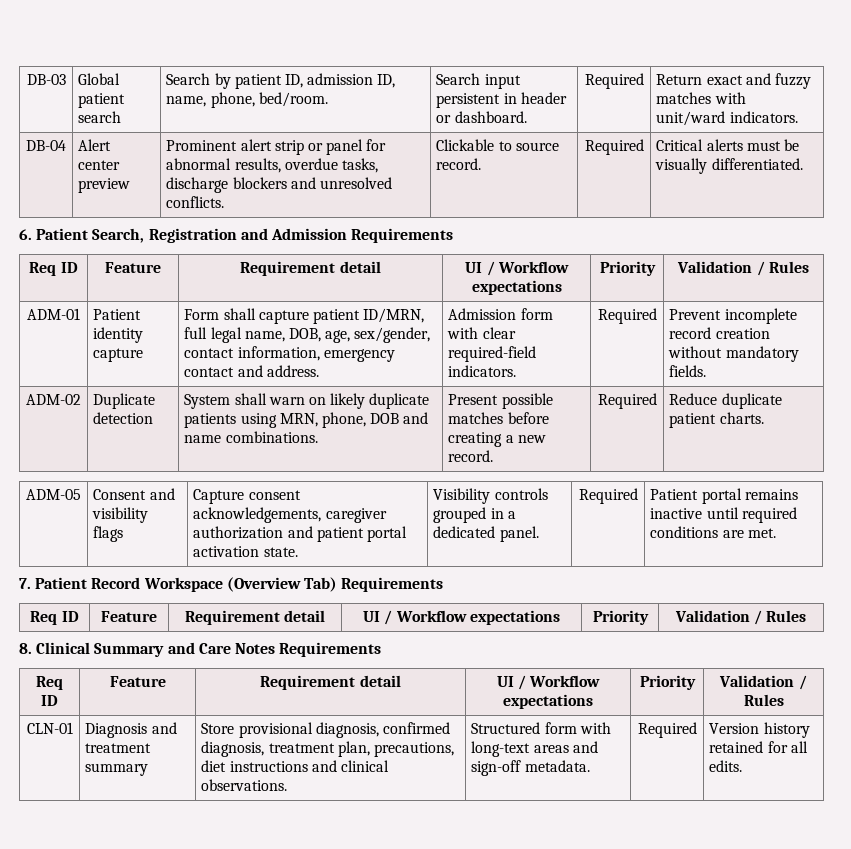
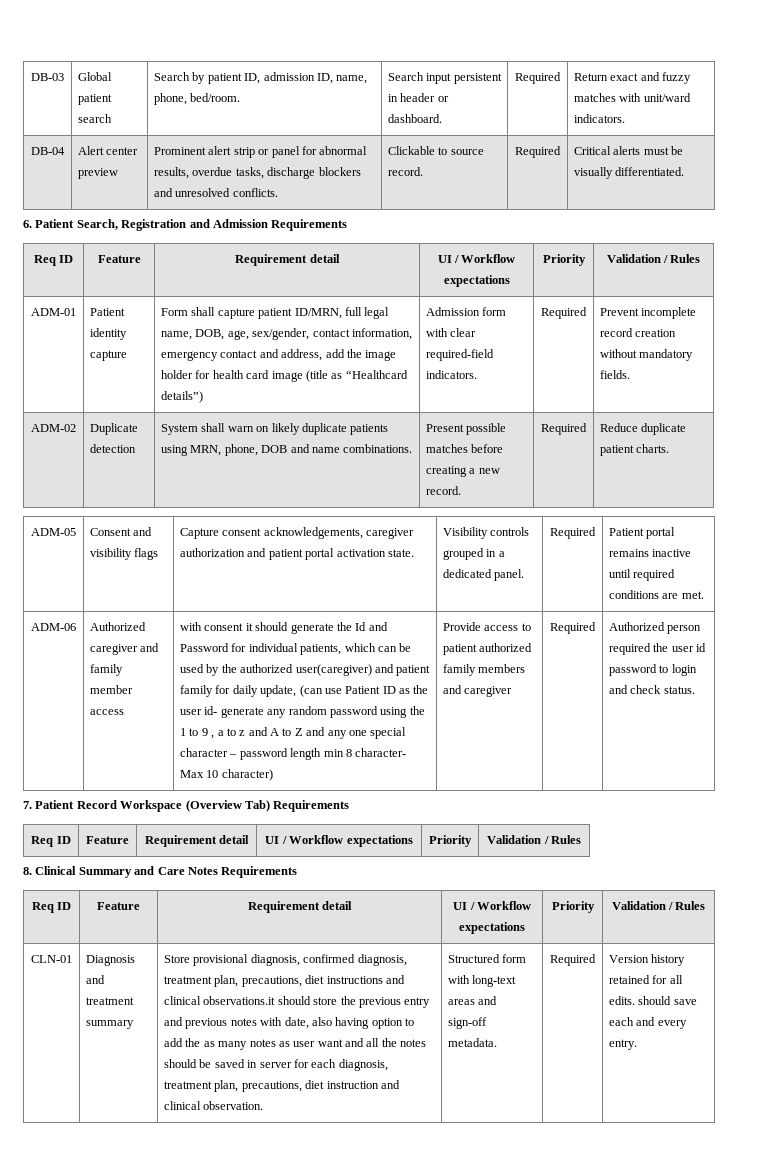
- Form shall capture patient ID/MRN, full legal name, DOB, age, sex/gender, contact information, emergency contact and address.
+ Form shall capture patient ID/MRN, full legal name, DOB, age, sex/gender, contact information, emergency contact and address, add the image holder for health card image (title as “Healthcard details”)
+ ADM-06 | Authorized caregiver and family member access | with consent it should generate the Id and Password for individual patients, which can be used by the authorized user(caregiver) and patient family for daily update, (can use Patient ID as the user id- generate any random password using the 1 to 9 , a to z and A to Z and any one special character – password length min 8 character- Max 10 character) | Provide access to patient authorized family members and caregiver | Required | Authorized person required the user id password to login and check status.
- Store provisional diagnosis, confirmed diagnosis, treatment plan, precautions, diet instructions and clinical observations.
+ Store provisional diagnosis, confirmed diagnosis, treatment plan, precautions, diet instructions and clinical observations.it should store the previous entry and previous notes with date, also having option to add the as many notes as user want and all the notes should be saved in server for each diagnosis, treatment plan, precautions, diet instruction and clinical observation.
- Version history retained for all edits.
+ Version history retained for all edits. should save each and every entry.

